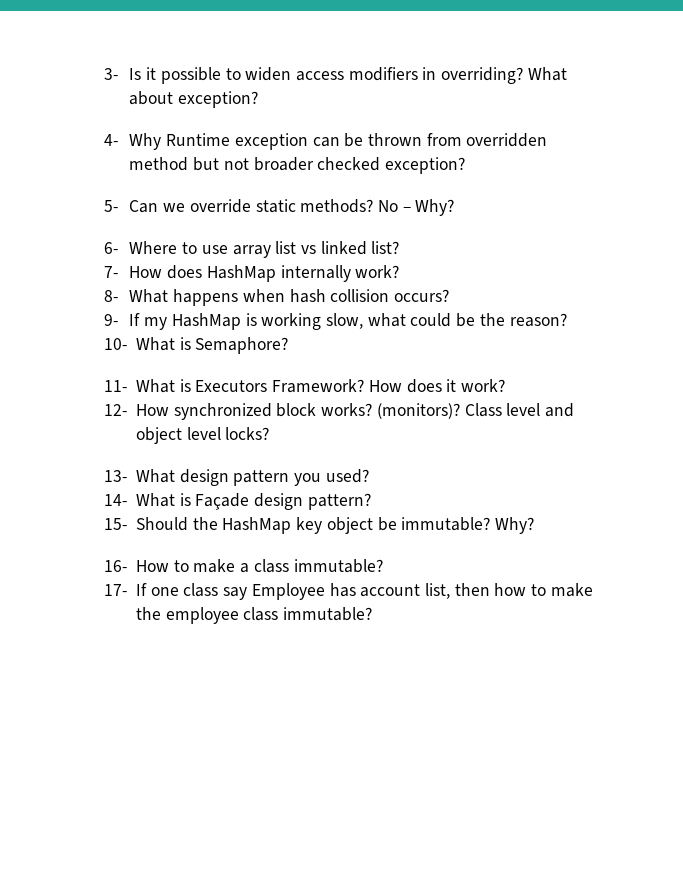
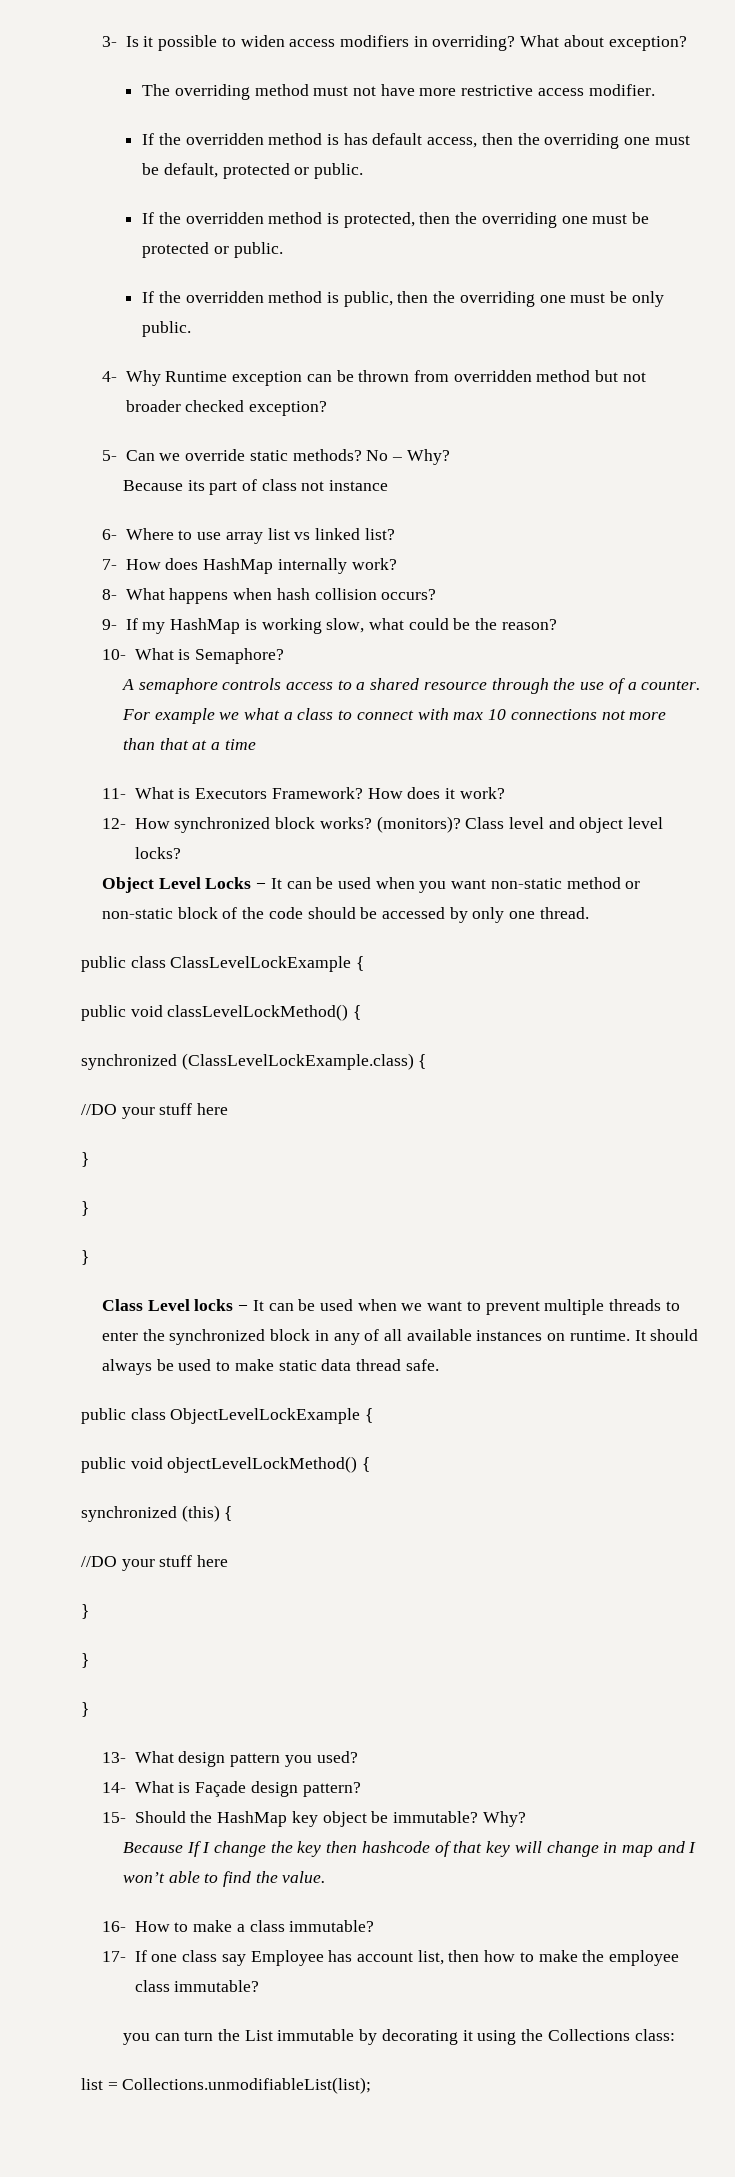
+ The overriding method must not have more restrictive access modifier.
+ If the overridden method is has default access, then the overriding one must be default, protected or public.
+ If the overridden method is protected, then the overriding one must be protected or public.
+ If the overridden method is public, then the overriding one must be only public.
+ Because its part of class not instance
+ A semaphore controls access to a shared resource through the use of a counter. For example we what a class to connect with max 10 connections not more than that at a time
+ Object Level Locks − It can be used when you want non-static method or non-static block of the code should be accessed by only one thread.
+ public class ClassLevelLockExample {
+ public void classLevelLockMethod() {
+ synchronized (ClassLevelLockExample.class) {
+ //DO your stuff here
+ }
+ }
+ }
+ Class Level locks − It can be used when we want to prevent multiple threads to enter the synchronized block in any of all available instances on runtime. It should always be used to make static data thread safe.
+ public class ObjectLevelLockExample {
+ public void objectLevelLockMethod() {
+ synchronized (this) {
+ //DO your stuff here
+ }
+ }
+ }
+ Because If I change the key then hashcode of that key will change in map and I won’t able to find the value.
+ you can turn the List immutable by decorating it using the Collections class:
+ list = Collections.unmodifiableList(list);

